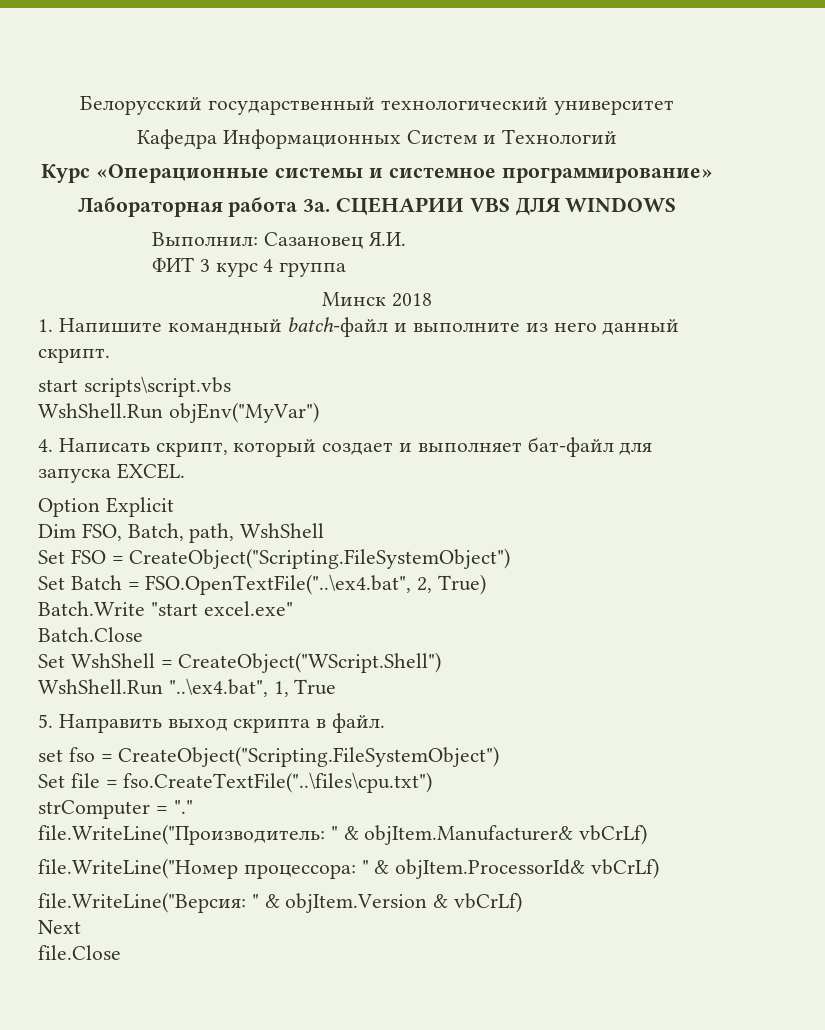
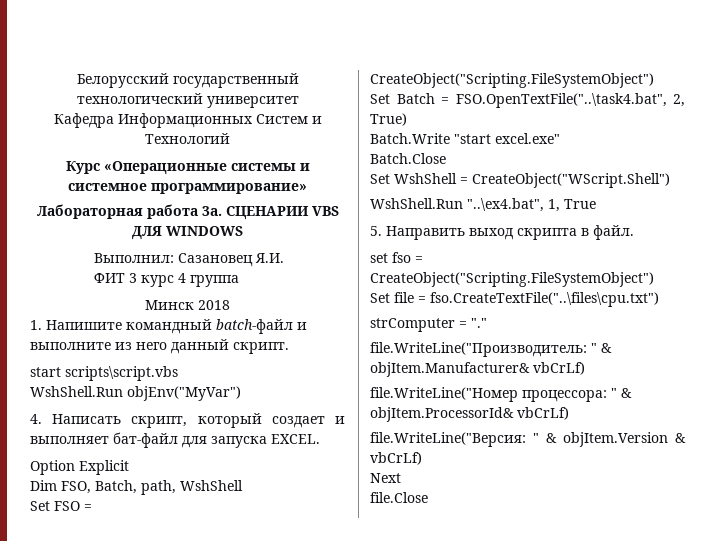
- Set Batch = FSO.OpenTextFile("..\ex4.bat", 2, True)
+ Set Batch = FSO.OpenTextFile("..\task4.bat", 2, True)

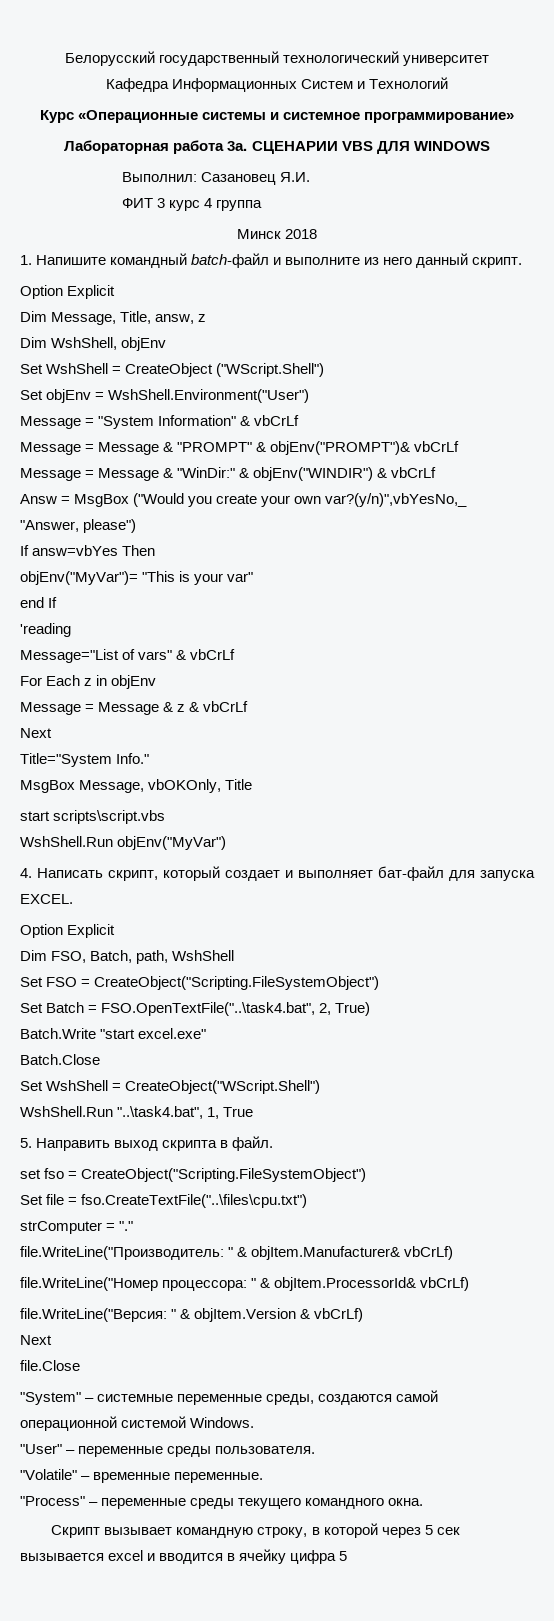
  1. Напишите командный batch-файл и выполните из него данный скрипт.
+ Option Explicit
+ Dim Message, Title, answ, z
+ Dim WshShell, objEnv
+ Set WshShell = CreateObject ("WScript.Shell")
+ Set objEnv = WshShell.Environment("User")
+ Message = "System Information" & vbCrLf
+ Message = Message & "PROMPT" & objEnv("PROMPT")& vbCrLf
+ Message = Message & "WinDir:" & objEnv("WINDIR") & vbCrLf
+ Answ = MsgBox ("Would you create your own var?(y/n)",vbYesNo,_
+ "Answer, please")
+ If answ=vbYes Then
+ objEnv("MyVar")= "This is your var"
+ end If
+ 'reading
+ Message="List of vars" & vbCrLf
+ For Each z in objEnv
+ Message = Message & z & vbCrLf
+ Next
+ Title="System Info."
+ MsgBox Message, vbOKOnly, Title
- WshShell.Run "..\ex4.bat", 1, True
+ WshShell.Run "..\task4.bat", 1, True
+ "System" – системные переменные среды, создаются самой операционной системой Windows.
+ "User" – переменные среды пользователя.
+ "Volatile" – временные переменные.
+ "Process" – переменные среды текущего командного окна.
+ Скрипт вызывает командную строку, в которой через 5 сек вызывается excel и вводится в ячейку цифра 5

